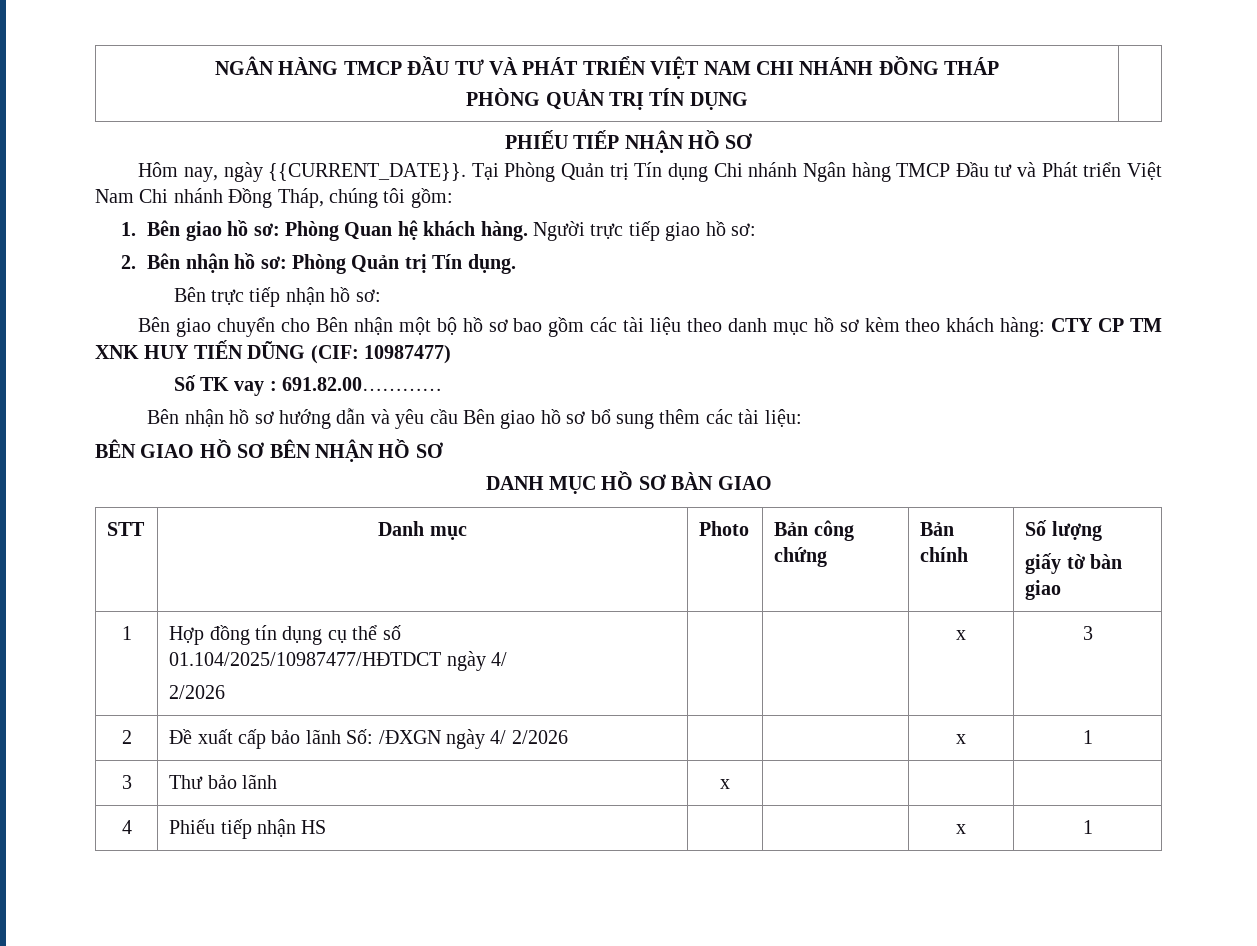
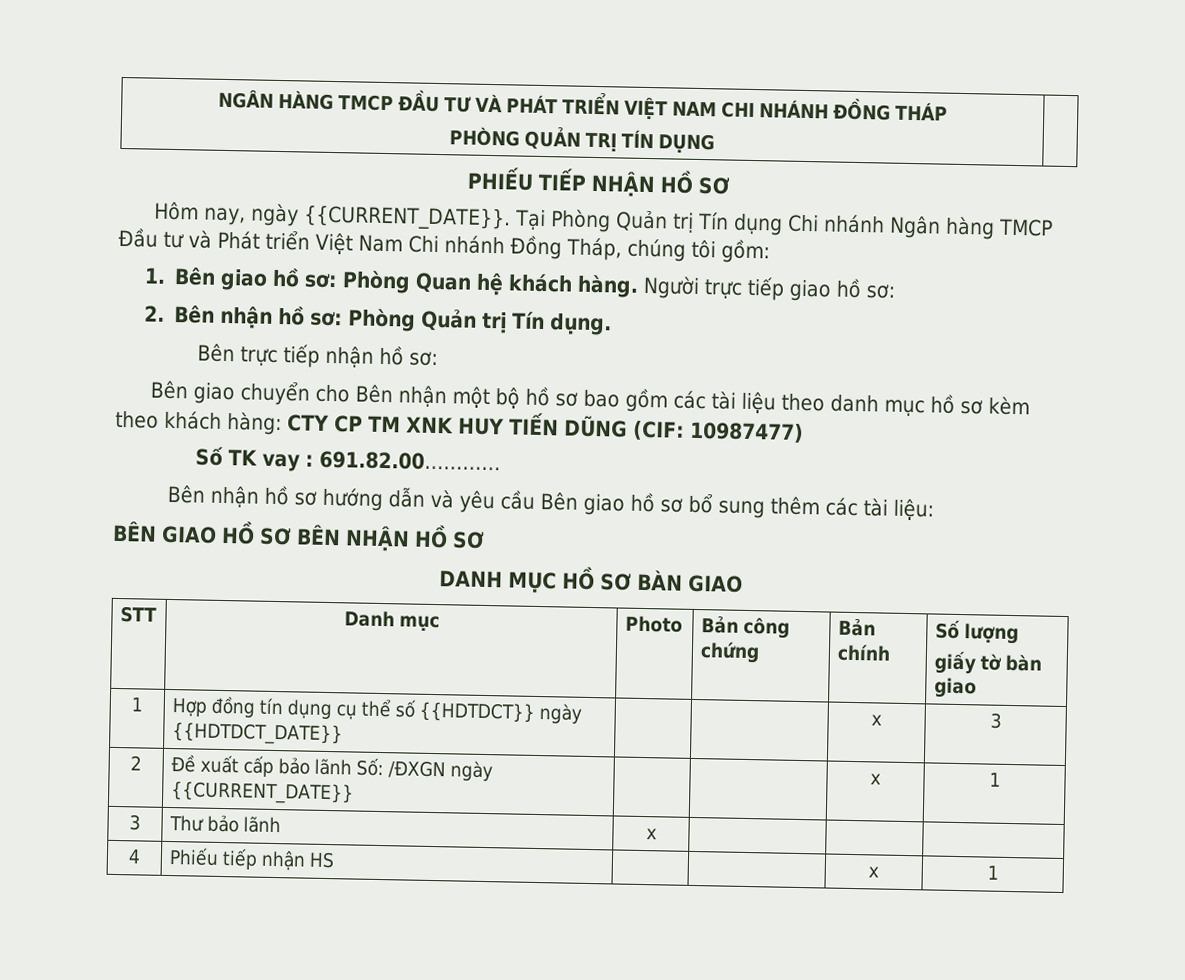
- 1 | Hợp đồng tín dụng cụ thể số 01.104/2025/10987477/HĐTDCT ngày 4/
- 2/2026 | | | x | 3
+ 1 | Hợp đồng tín dụng cụ thể số {{HDTDCT}} ngày {{HDTDCT_DATE}} | | | x | 3
- 2 | Đề xuất cấp bảo lãnh Số: /ĐXGN ngày 4/ 2/2026 | | | x | 1
+ 2 | Đề xuất cấp bảo lãnh Số: /ĐXGN ngày {{CURRENT_DATE}} | | | x | 1

